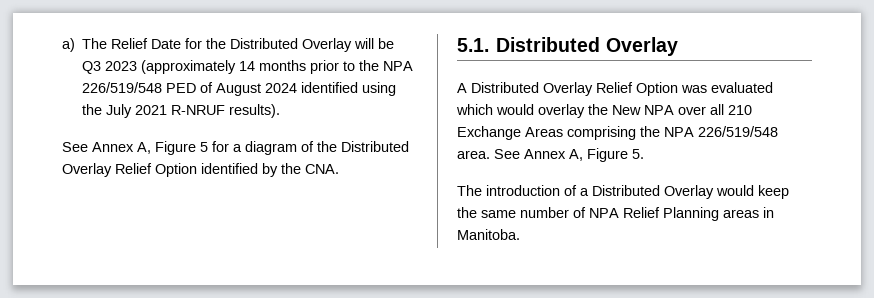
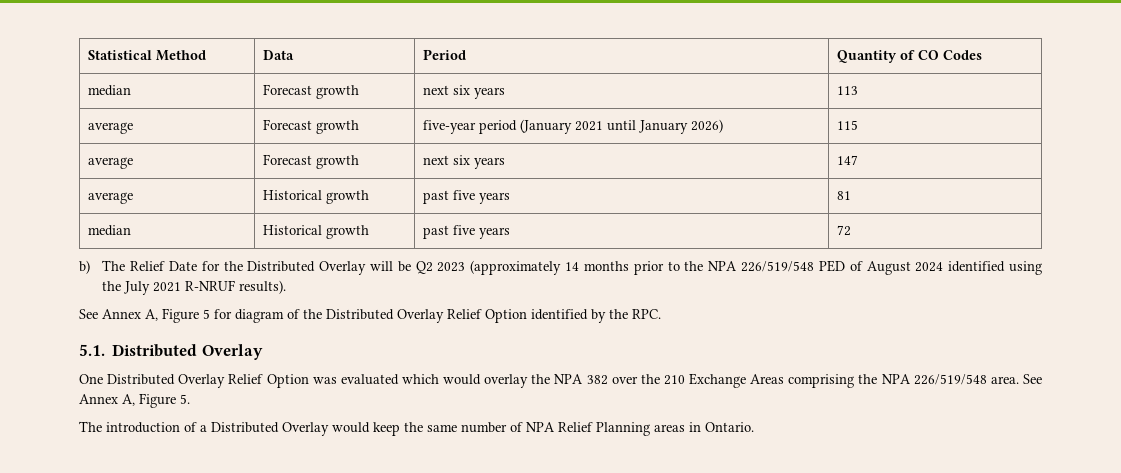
- a) The Relief Date for the Distributed Overlay will be Q3 2023 (approximately 14 months prior to the NPA 226/519/548 PED of August 2024 identified using the July 2021 R-NRUF results).
+ Statistical Method | Data | Period | Quantity of CO Codes
+ median | Forecast growth | next six years | 113
+ average | Forecast growth | five-year period (January 2021 until January 2026) | 115
+ average | Forecast growth | next six years | 147
+ average | Historical growth | past five years | 81
+ median | Historical growth | past five years | 72
+ b) The Relief Date for the Distributed Overlay will be Q2 2023 (approximately 14 months prior to the NPA 226/519/548 PED of August 2024 identified using the July 2021 R-NRUF results).
- See Annex A, Figure 5 for a diagram of the Distributed Overlay Relief Option identified by the CNA.
+ See Annex A, Figure 5 for diagram of the Distributed Overlay Relief Option identified by the RPC.
- A Distributed Overlay Relief Option was evaluated which would overlay the New NPA over all 210 Exchange Areas comprising the NPA 226/519/548 area.
+ One Distributed Overlay Relief Option was evaluated which would overlay the NPA 382 over the 210 Exchange Areas comprising the NPA 226/519/548 area.
- The introduction of a Distributed Overlay would keep the same number of NPA Relief Planning areas in Manitoba.
+ The introduction of a Distributed Overlay would keep the same number of NPA Relief Planning areas in Ontario.

